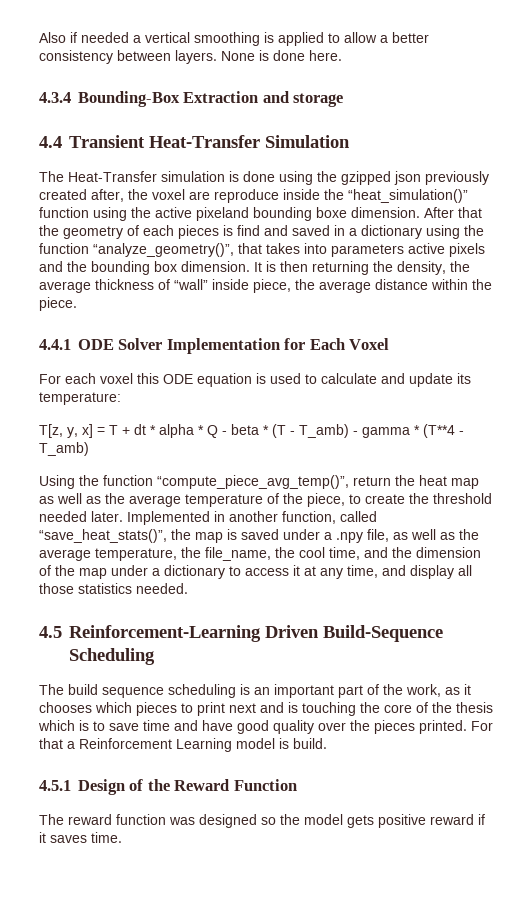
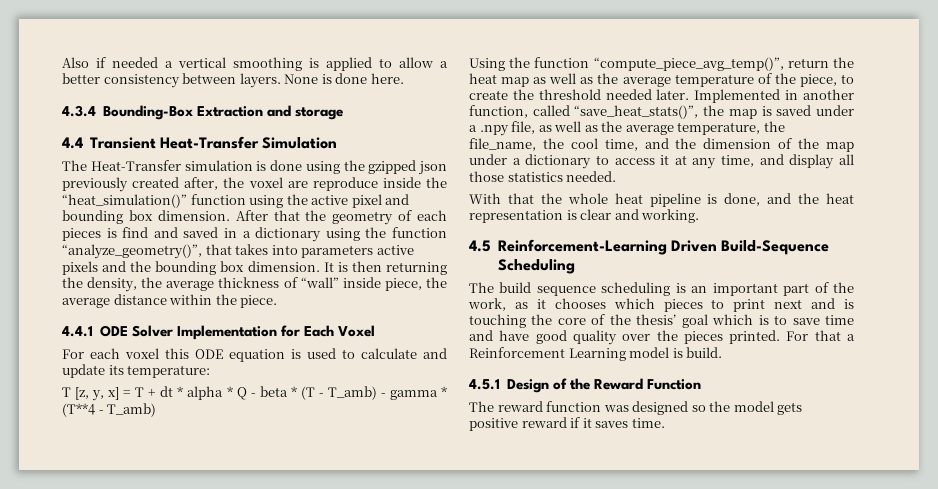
- The Heat-Transfer simulation is done using the gzipped json previously created after, the voxel are reproduce inside the “heat_simulation()” function using the active pixeland bounding boxe dimension.
+ The Heat-Transfer simulation is done using the gzipped json previously created after, the voxel are reproduce inside the “heat_simulation()” function using the active pixel and bounding box dimension.
- T[z, y, x] = T + dt * alpha * Q - beta * (T - T_amb) - gamma * (T**4 - T_amb)
+ T [z, y, x] = T + dt * alpha * Q - beta * (T - T_amb) - gamma * (T**4 - T_amb)
+ With that the whole heat pipeline is done, and the heat representation is clear and working.
- The build sequence scheduling is an important part of the work, as it chooses which pieces to print next and is touching the core of the thesis which is to save time and have good quality over the pieces printed.
+ The build sequence scheduling is an important part of the work, as it chooses which pieces to print next and is touching the core of the thesis’ goal which is to save time and have good quality over the pieces printed.

